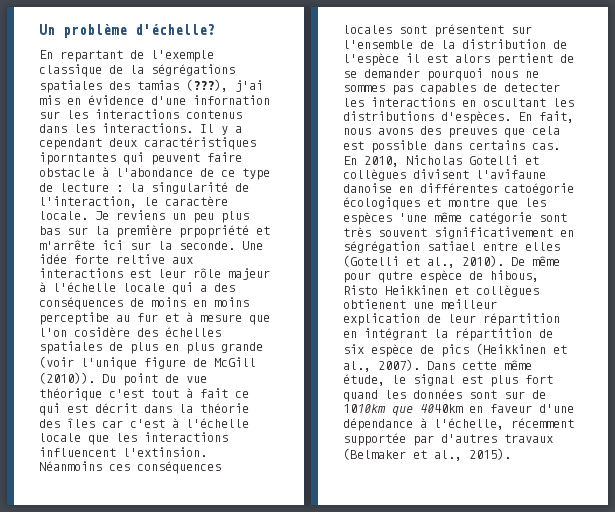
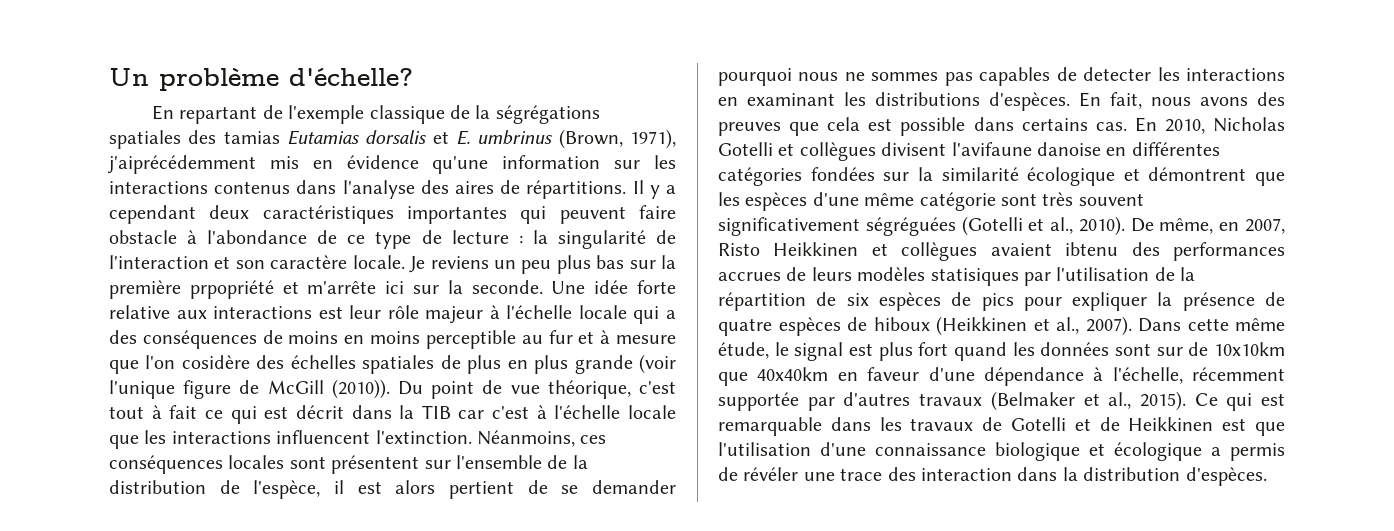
- En repartant de l'exemple classique de la ségrégations spatiales des tamias (???), j'ai mis en évidence d'une infornation sur les interactions contenus dans les interactions.
+ En repartant de l'exemple classique de la ségrégations spatiales des tamias Eutamias dorsalis et E. umbrinus (Brown, 1971), j'aiprécédemment mis en évidence qu'une information sur les interactions contenus dans l'analyse des aires de répartitions.
- Il y a cependant deux caractéristiques iporntantes qui peuvent faire obstacle à l'abondance de ce type de lecture : la singularité de l'interaction, le caractère locale.
+ Il y a cependant deux caractéristiques importantes qui peuvent faire obstacle à l'abondance de ce type de lecture : la singularité de l'interaction et son caractère locale.
- Une idée forte reltive aux interactions est leur rôle majeur à l'échelle locale qui a des conséquences de moins en moins perceptibe au fur et à mesure que l'on cosidère des échelles spatiales de plus en plus grande (voir l'unique figure de McGill (2010)).
+ Une idée forte relative aux interactions est leur rôle majeur à l'échelle locale qui a des conséquences de moins en moins perceptible au fur et à mesure que l'on cosidère des échelles spatiales de plus en plus grande (voir l'unique figure de McGill (2010)).
- Du point de vue théorique c'est tout à fait ce qui est décrit dans la théorie des îles car c'est à l'échelle locale que les interactions influencent l'extinsion. Néanmoins ces conséquences locales sont présentent sur l'ensemble de la distribution de l'espèce il est alors pertient de se demander pourquoi nous ne sommes pas capables de detecter les interactions en oscultant les distributions d'espèces.
+ Du point de vue théorique, c'est tout à fait ce qui est décrit dans la TIB car c'est à l'échelle locale que les interactions influencent l'extinction. Néanmoins, ces conséquences locales sont présentent sur l'ensemble de la distribution de l'espèce, il est alors pertient de se demander pourquoi nous ne sommes pas capables de detecter les interactions en examinant les distributions d'espèces.
- En 2010, Nicholas Gotelli et collègues divisent l'avifaune danoise en différentes catoégorie écologiques et montre que les espèces 'une même catégorie sont très souvent significativement en ségrégation satiael entre elles (Gotelli et al., 2010).
+ En 2010, Nicholas Gotelli et collègues divisent l'avifaune danoise en différentes catégories fondées sur la similarité écologique et démontrent que les espèces d'une même catégorie sont très souvent significativement ségréguées (Gotelli et al., 2010).
- De même pour qutre espèce de hibous, Risto Heikkinen et collègues obtienent une meilleur explication de leur répartition en intégrant la répartition de six espèce de pics (Heikkinen et al., 2007).
+ De même, en 2007, Risto Heikkinen et collègues avaient ibtenu des performances accrues de leurs modèles statisiques par l'utilisation de la répartition de six espèces de pics pour expliquer la présence de quatre espèces de hiboux (Heikkinen et al., 2007).
- Dans cette même étude, le signal est plus fort quand les données sont sur de 1010km que 4040km en faveur d'une dépendance à l'échelle, récemment supportée par d'autres travaux (Belmaker et al., 2015).
+ Dans cette même étude, le signal est plus fort quand les données sont sur de 10x10km que 40x40km en faveur d'une dépendance à l'échelle, récemment supportée par d'autres travaux (Belmaker et al., 2015).
+ Ce qui est remarquable dans les travaux de Gotelli et de Heikkinen est que l'utilisation d'une connaissance biologique et écologique a permis de révéler une trace des interaction dans la distribution d'espèces.

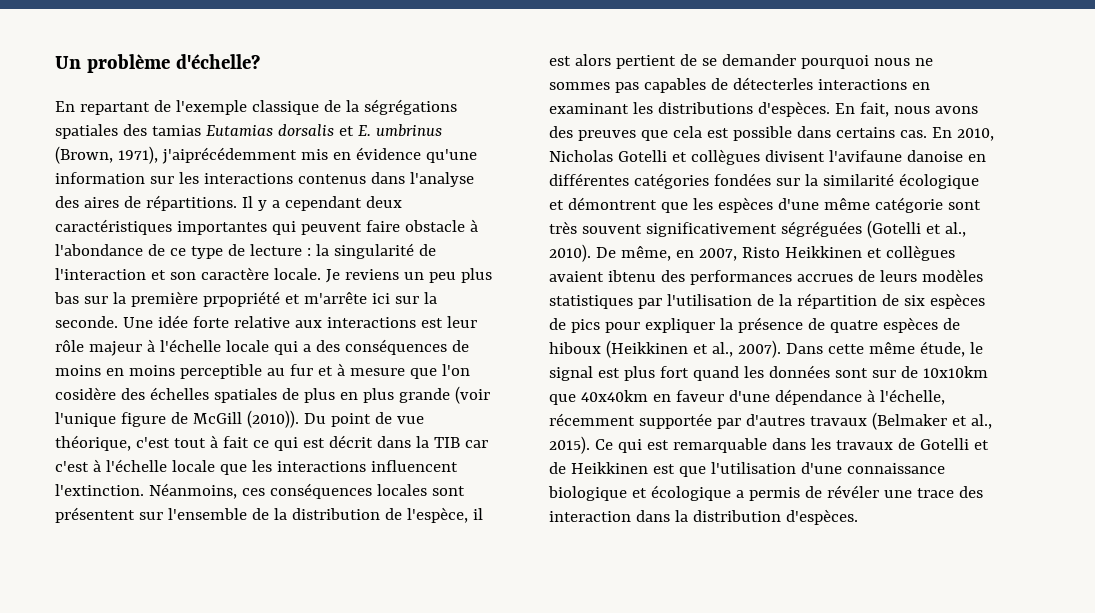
- Néanmoins, ces conséquences locales sont présentent sur l'ensemble de la distribution de l'espèce, il est alors pertient de se demander pourquoi nous ne sommes pas capables de detecter les interactions en examinant les distributions d'espèces.
+ Néanmoins, ces conséquences locales sont présentent sur l'ensemble de la distribution de l'espèce, il est alors pertient de se demander pourquoi nous ne sommes pas capables de détecterles interactions en examinant les distributions d'espèces.
- De même, en 2007, Risto Heikkinen et collègues avaient ibtenu des performances accrues de leurs modèles statisiques par l'utilisation de la répartition de six espèces de pics pour expliquer la présence de quatre espèces de hiboux (Heikkinen et al., 2007).
+ De même, en 2007, Risto Heikkinen et collègues avaient ibtenu des performances accrues de leurs modèles statistiques par l'utilisation de la répartition de six espèces de pics pour expliquer la présence de quatre espèces de hiboux (Heikkinen et al., 2007).

